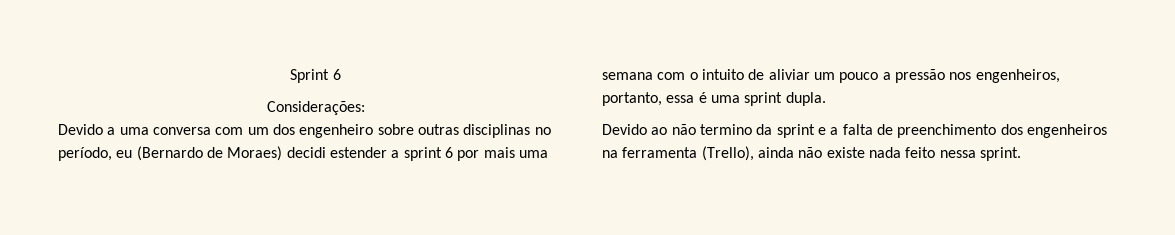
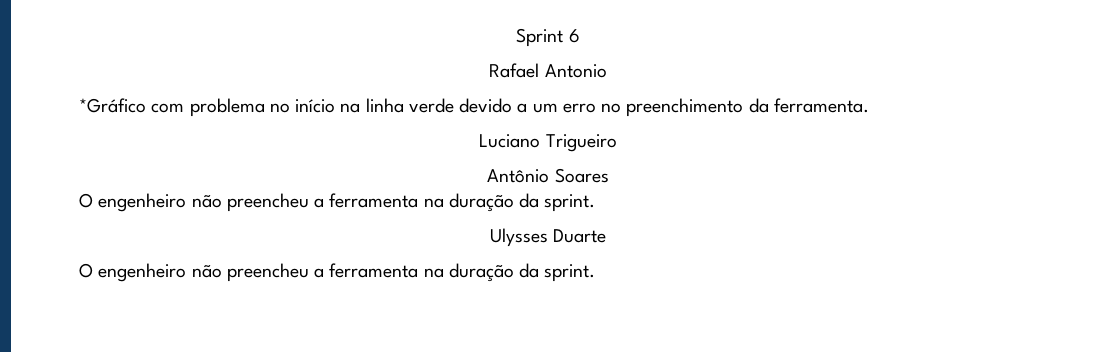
- Considerações:
- Devido a uma conversa com um dos engenheiro sobre outras disciplinas no período, eu (Bernardo de Moraes) decidi estender a sprint 6 por mais uma semana com o intuito de aliviar um pouco a pressão nos engenheiros, portanto, essa é uma sprint dupla.
- Devido ao não termino da sprint e a falta de preenchimento dos engenheiros na ferramenta (Trello), ainda não existe nada feito nessa sprint.
+ Rafael Antonio
+ *Gráfico com problema no início na linha verde devido a um erro no preenchimento da ferramenta.
+ Luciano Trigueiro
+ Antônio Soares
+ O engenheiro não preencheu a ferramenta na duração da sprint.
+ Ulysses Duarte
+ O engenheiro não preencheu a ferramenta na duração da sprint.

